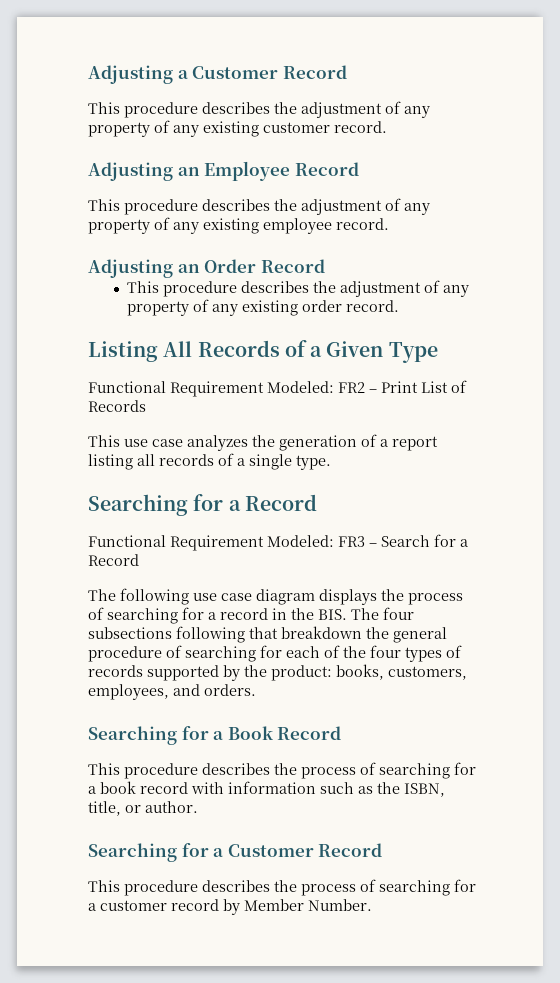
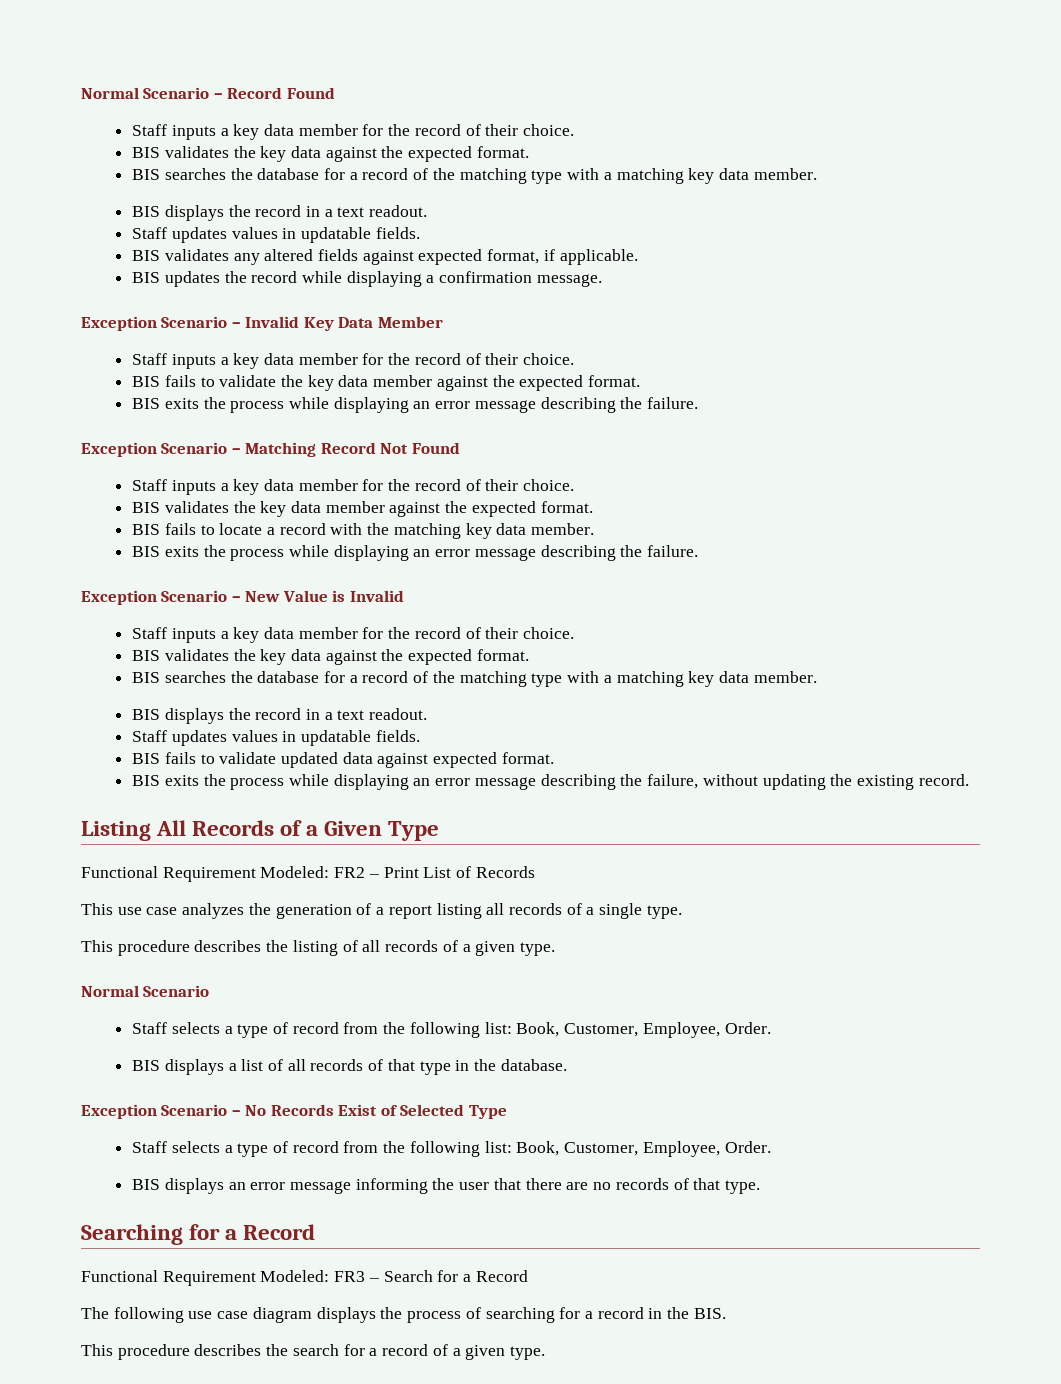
- Adjusting a Customer Record
- This procedure describes the adjustment of any property of any existing customer record.
- Adjusting an Employee Record
- This procedure describes the adjustment of any property of any existing employee record.
- Adjusting an Order Record
- This procedure describes the adjustment of any property of any existing order record.
+ Normal Scenario – Record Found
+ Staff inputs a key data member for the record of their choice.
+ BIS validates the key data against the expected format.
+ BIS searches the database for a record of the matching type with a matching key data member.
+ BIS displays the record in a text readout.
+ Staff updates values in updatable fields.
+ BIS validates any altered fields against expected format, if applicable.
+ BIS updates the record while displaying a confirmation message.
+ Exception Scenario – Invalid Key Data Member
+ Staff inputs a key data member for the record of their choice.
+ BIS fails to validate the key data member against the expected format.
+ BIS exits the process while displaying an error message describing the failure.
+ Exception Scenario – Matching Record Not Found
+ Staff inputs a key data member for the record of their choice.
+ BIS validates the key data member against the expected format.
+ BIS fails to locate a record with the matching key data member.
+ BIS exits the process while displaying an error message describing the failure.
+ Exception Scenario – New Value is Invalid
+ Staff inputs a key data member for the record of their choice.
+ BIS validates the key data against the expected format.
+ BIS searches the database for a record of the matching type with a matching key data member.
+ BIS displays the record in a text readout.
+ Staff updates values in updatable fields.
+ BIS fails to validate updated data against expected format.
+ BIS exits the process while displaying an error message describing the failure, without updating the existing record.
+ This procedure describes the listing of all records of a given type.
+ Normal Scenario
+ Staff selects a type of record from the following list: Book, Customer, Employee, Order.
+ BIS displays a list of all records of that type in the database.
+ Exception Scenario – No Records Exist of Selected Type
+ Staff selects a type of record from the following list: Book, Customer, Employee, Order.
+ BIS displays an error message informing the user that there are no records of that type.
- The following use case diagram displays the process of searching for a record in the BIS. The four subsections following that breakdown the general procedure of searching for each of the four types of records supported by the product: books, customers, employees, and orders.
- Searching for a Book Record
- This procedure describes the process of searching for a book record with information such as the ISBN, title, or author.
- Searching for a Customer Record
- This procedure describes the process of searching for a customer record by Member Number.
+ The following use case diagram displays the process of searching for a record in the BIS.
+ This procedure describes the search for a record of a given type.

